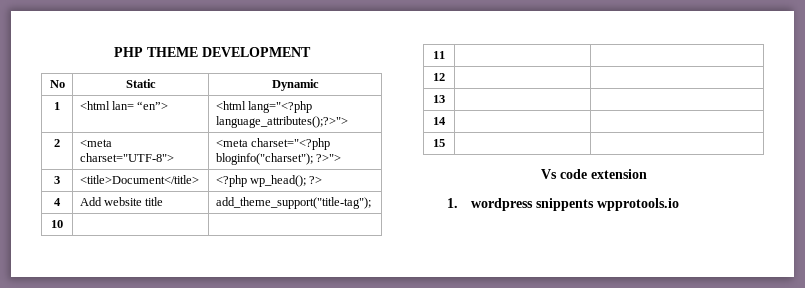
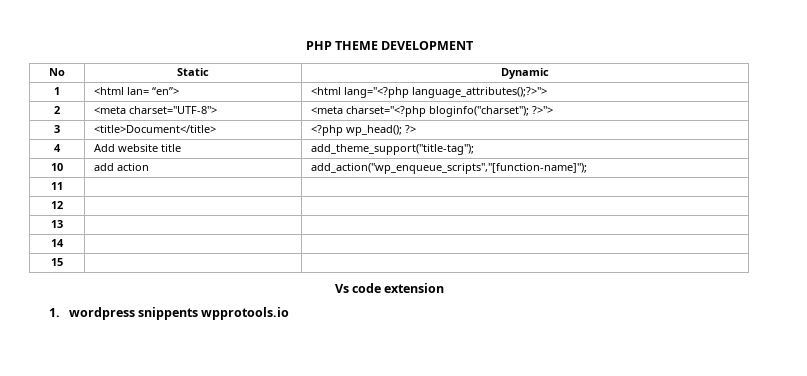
- 10 | |
+ 10 | add action | add_action("wp_enqueue_scripts","[function-name]");

